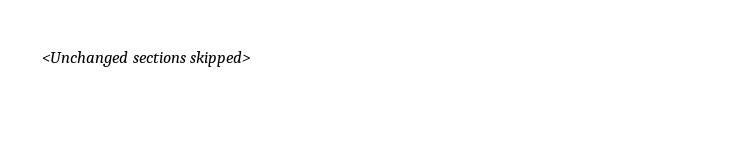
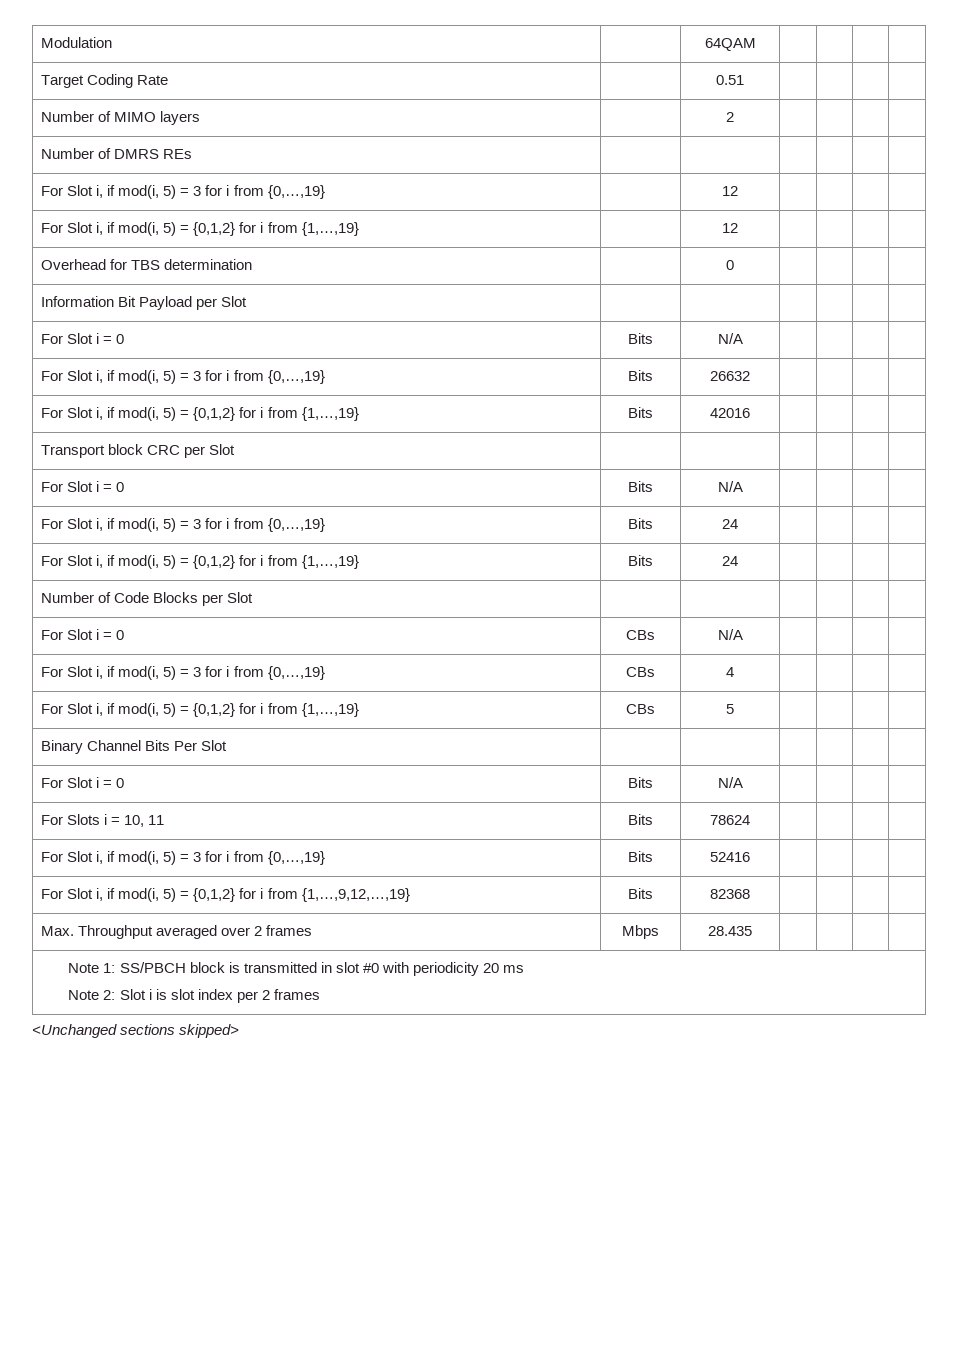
+ Modulation | | 64QAM | | | |
+ Target Coding Rate | | 0.51 | | | |
+ Number of MIMO layers | | 2 | | | |
+ Number of DMRS REs | | | | | |
+ For Slot i, if mod(i, 5) = 3 for i from {0,…,19} | | 12 | | | |
+ For Slot i, if mod(i, 5) = {0,1,2} for i from {1,…,19} | | 12 | | | |
+ Overhead for TBS determination | | 0 | | | |
+ Information Bit Payload per Slot | | | | | |
+ For Slot i = 0 | Bits | N/A | | | |
+ For Slot i, if mod(i, 5) = 3 for i from {0,…,19} | Bits | 26632 | | | |
+ For Slot i, if mod(i, 5) = {0,1,2} for i from {1,…,19} | Bits | 42016 | | | |
+ Transport block CRC per Slot | | | | | |
+ For Slot i = 0 | Bits | N/A | | | |
+ For Slot i, if mod(i, 5) = 3 for i from {0,…,19} | Bits | 24 | | | |
+ For Slot i, if mod(i, 5) = {0,1,2} for i from {1,…,19} | Bits | 24 | | | |
+ Number of Code Blocks per Slot | | | | | |
+ For Slot i = 0 | CBs | N/A | | | |
+ For Slot i, if mod(i, 5) = 3 for i from {0,…,19} | CBs | 4 | | | |
+ For Slot i, if mod(i, 5) = {0,1,2} for i from {1,…,19} | CBs | 5 | | | |
+ Binary Channel Bits Per Slot | | | | | |
+ For Slot i = 0 | Bits | N/A | | | |
+ For Slots i = 10, 11 | Bits | 78624 | | | |
+ For Slot i, if mod(i, 5) = 3 for i from {0,…,19} | Bits | 52416 | | | |
+ For Slot i, if mod(i, 5) = {0,1,2} for i from {1,…,9,12,…,19} | Bits | 82368 | | | |
+ Max. Throughput averaged over 2 frames | Mbps | 28.435 | | | |
+ Note 1: SS/PBCH block is transmitted in slot #0 with periodicity 20 ms
+ Note 2: Slot i is slot index per 2 frames

